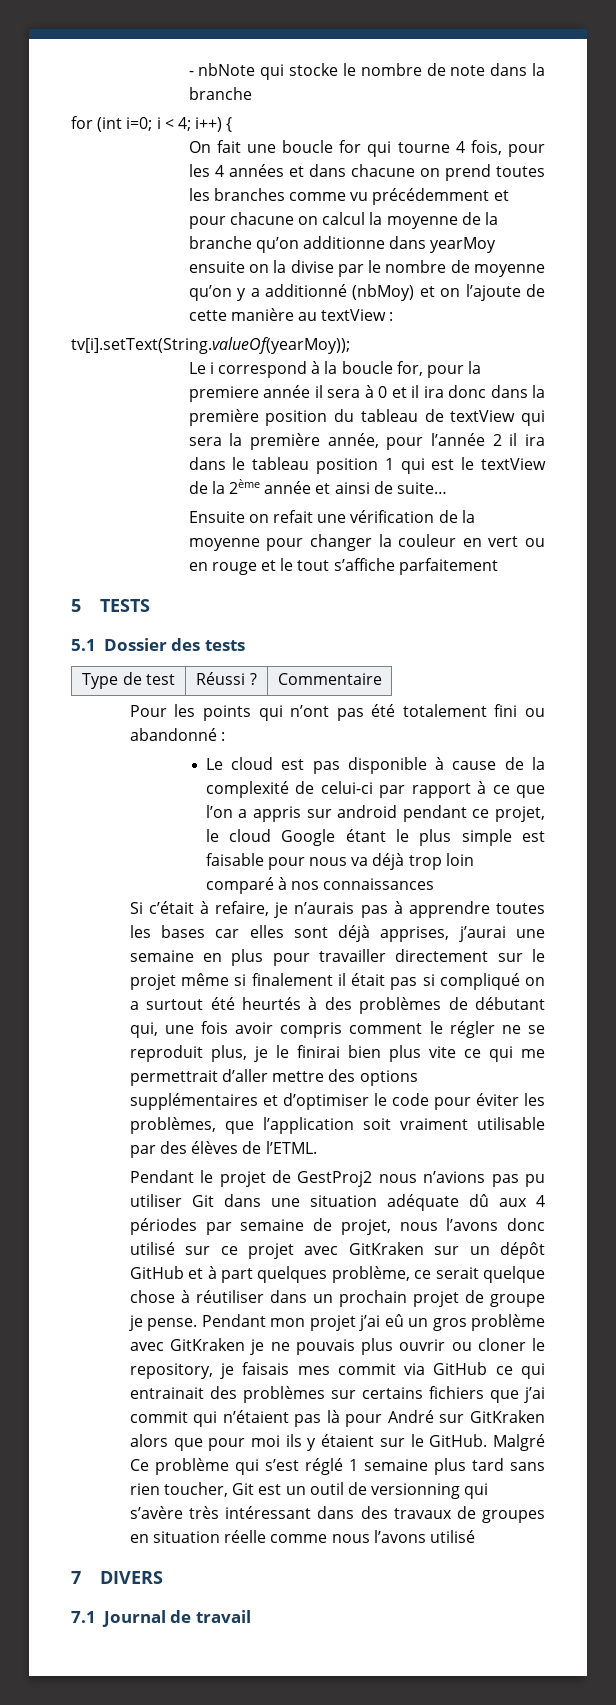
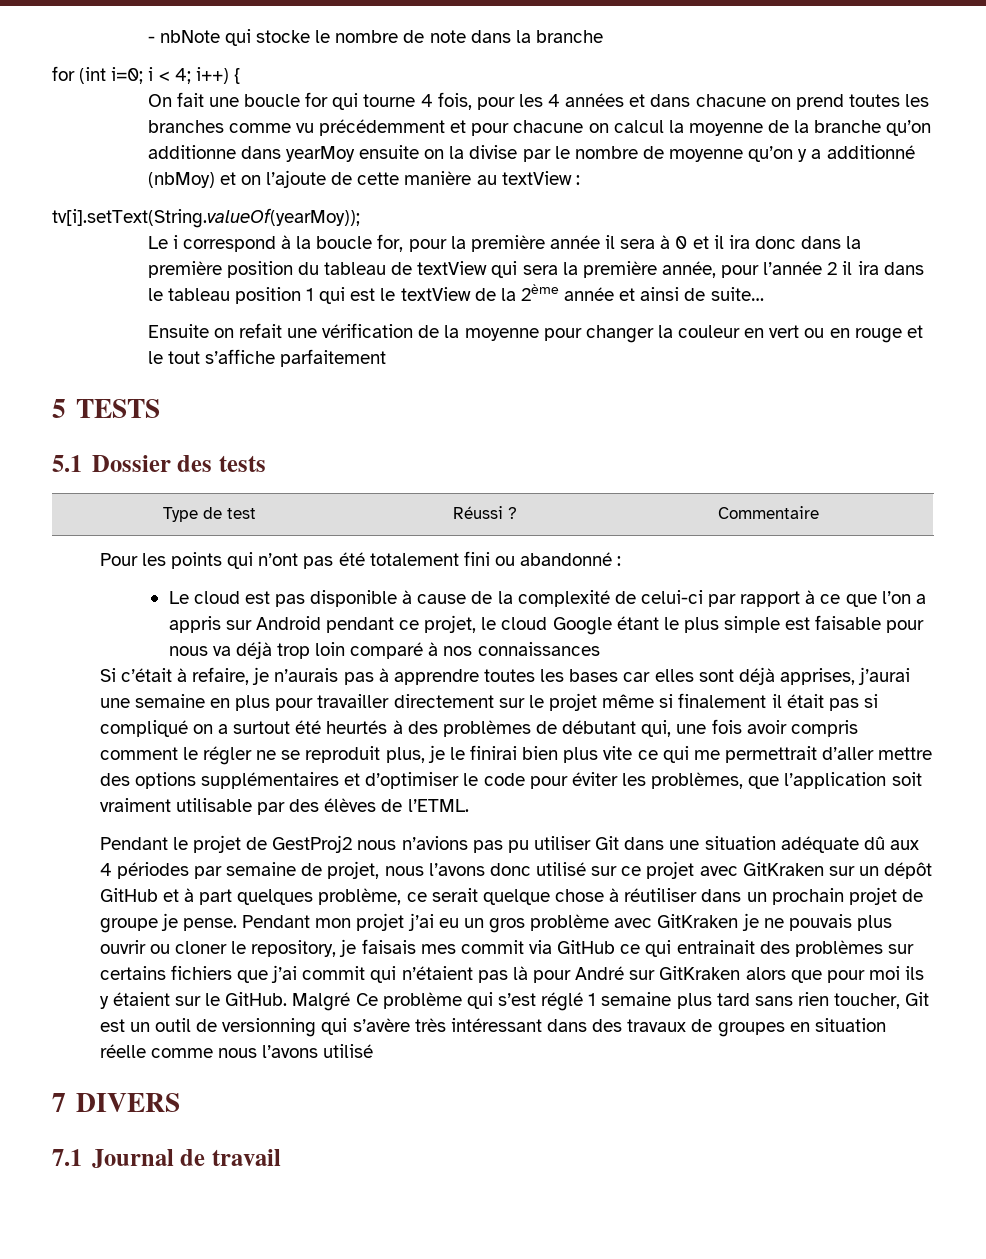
- Le i correspond à la boucle for, pour la premiere année il sera à 0 et il ira donc dans la première position du tableau de textView qui sera la première année, pour l’année 2 il ira dans le tableau position 1 qui est le textView de la 2ème année et ainsi de suite…
+ Le i correspond à la boucle for, pour la première année il sera à 0 et il ira donc dans la première position du tableau de textView qui sera la première année, pour l’année 2 il ira dans le tableau position 1 qui est le textView de la 2ème année et ainsi de suite…
- Le cloud est pas disponible à cause de la complexité de celui-ci par rapport à ce que l’on a appris sur android pendant ce projet, le cloud Google étant le plus simple est faisable pour nous va déjà trop loin comparé à nos connaissances
+ Le cloud est pas disponible à cause de la complexité de celui-ci par rapport à ce que l’on a appris sur Android pendant ce projet, le cloud Google étant le plus simple est faisable pour nous va déjà trop loin comparé à nos connaissances
- Pendant mon projet j’ai eû un gros problème avec GitKraken je ne pouvais plus ouvrir ou cloner le repository, je faisais mes commit via GitHub ce qui entrainait des problèmes sur certains fichiers que j’ai commit qui n’étaient pas là pour André sur GitKraken alors que pour moi ils y étaient sur le GitHub.
+ Pendant mon projet j’ai eu un gros problème avec GitKraken je ne pouvais plus ouvrir ou cloner le repository, je faisais mes commit via GitHub ce qui entrainait des problèmes sur certains fichiers que j’ai commit qui n’étaient pas là pour André sur GitKraken alors que pour moi ils y étaient sur le GitHub.

